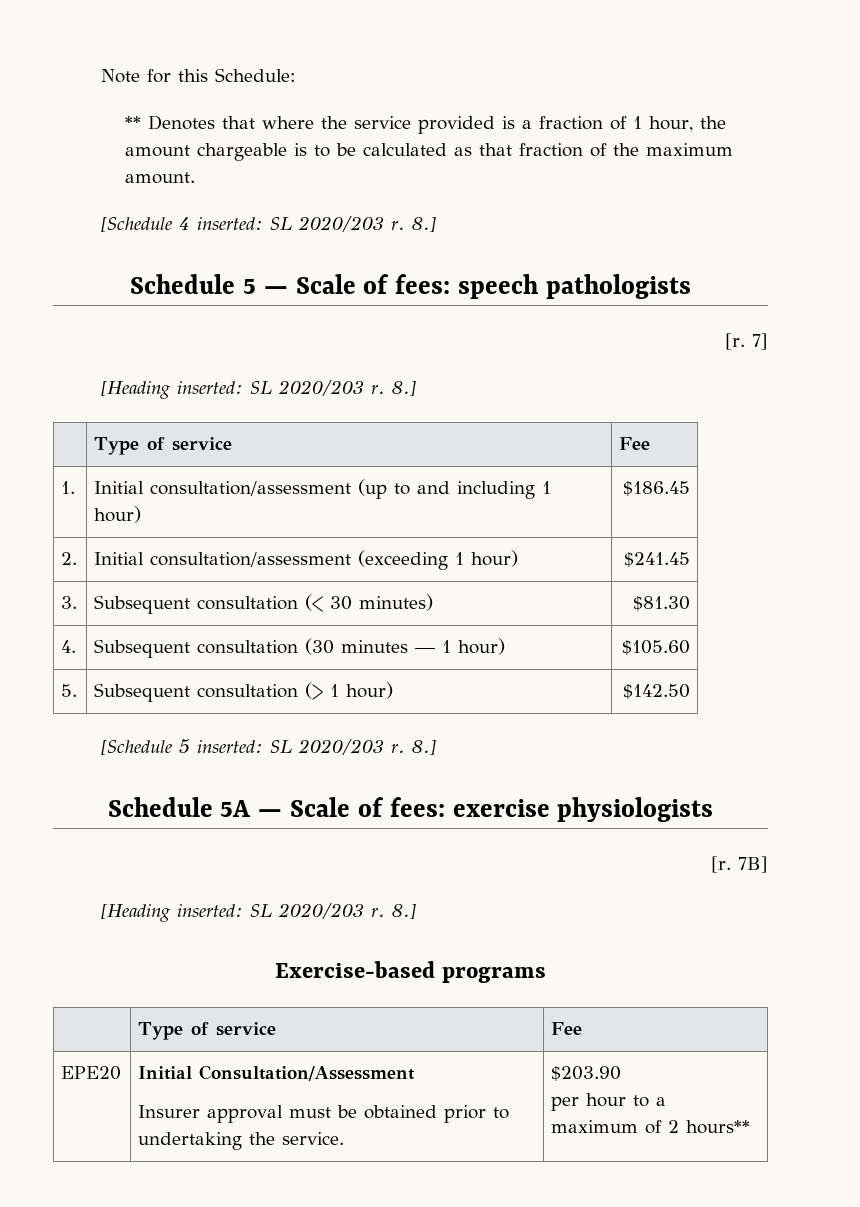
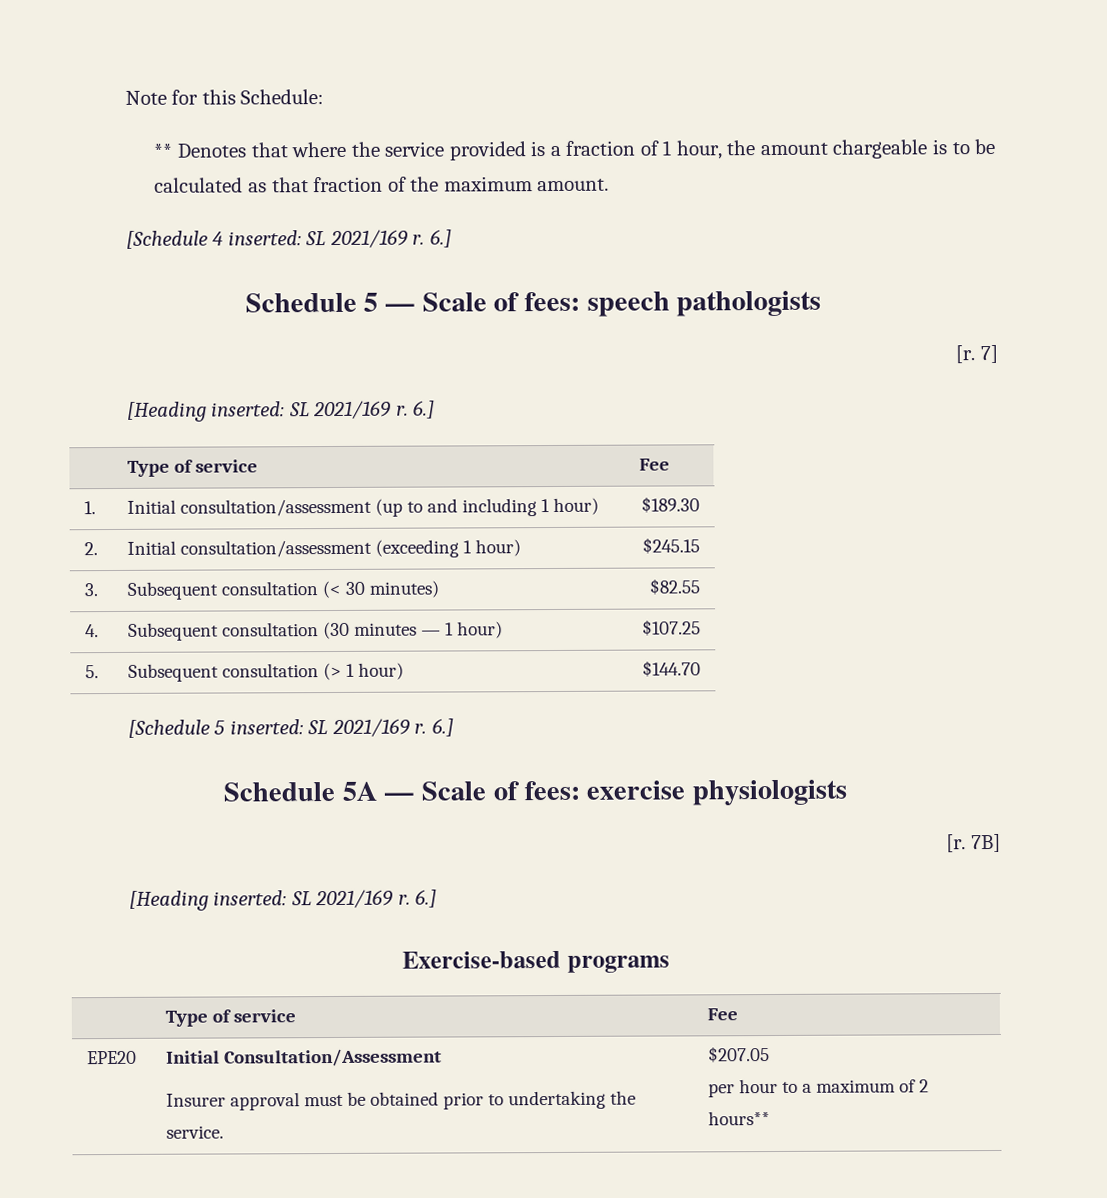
- [Schedule 4 inserted: SL 2020/203 r. 8.]
+ [Schedule 4 inserted: SL 2021/169 r. 6.]
  7]
- [Heading inserted: SL 2020/203 r. 8.]
+ [Heading inserted: SL 2021/169 r. 6.]
- 1. | Initial consultation/assessment (up to and including 1 hour) | $186.45
+ 1. | Initial consultation/assessment (up to and including 1 hour) | $189.30
- 2. | Initial consultation/assessment (exceeding 1 hour) | $241.45
+ 2. | Initial consultation/assessment (exceeding 1 hour) | $245.15
- 3. | Subsequent consultation (< 30 minutes) | $81.30
+ 3. | Subsequent consultation (< 30 minutes) | $82.55
- 4. | Subsequent consultation (30 minutes — 1 hour) | $105.60
+ 4. | Subsequent consultation (30 minutes — 1 hour) | $107.25
- 5. | Subsequent consultation (> 1 hour) | $142.50
+ 5. | Subsequent consultation (> 1 hour) | $144.70
- [Schedule 5 inserted: SL 2020/203 r. 8.]
+ [Schedule 5 inserted: SL 2021/169 r. 6.]
  7B]
- [Heading inserted: SL 2020/203 r. 8.]
+ [Heading inserted: SL 2021/169 r. 6.]
  EPE20 | Initial Consultation/Assessment
- Insurer approval must be obtained prior to undertaking the service. | $203.90
+ Insurer approval must be obtained prior to undertaking the service. | $207.05

